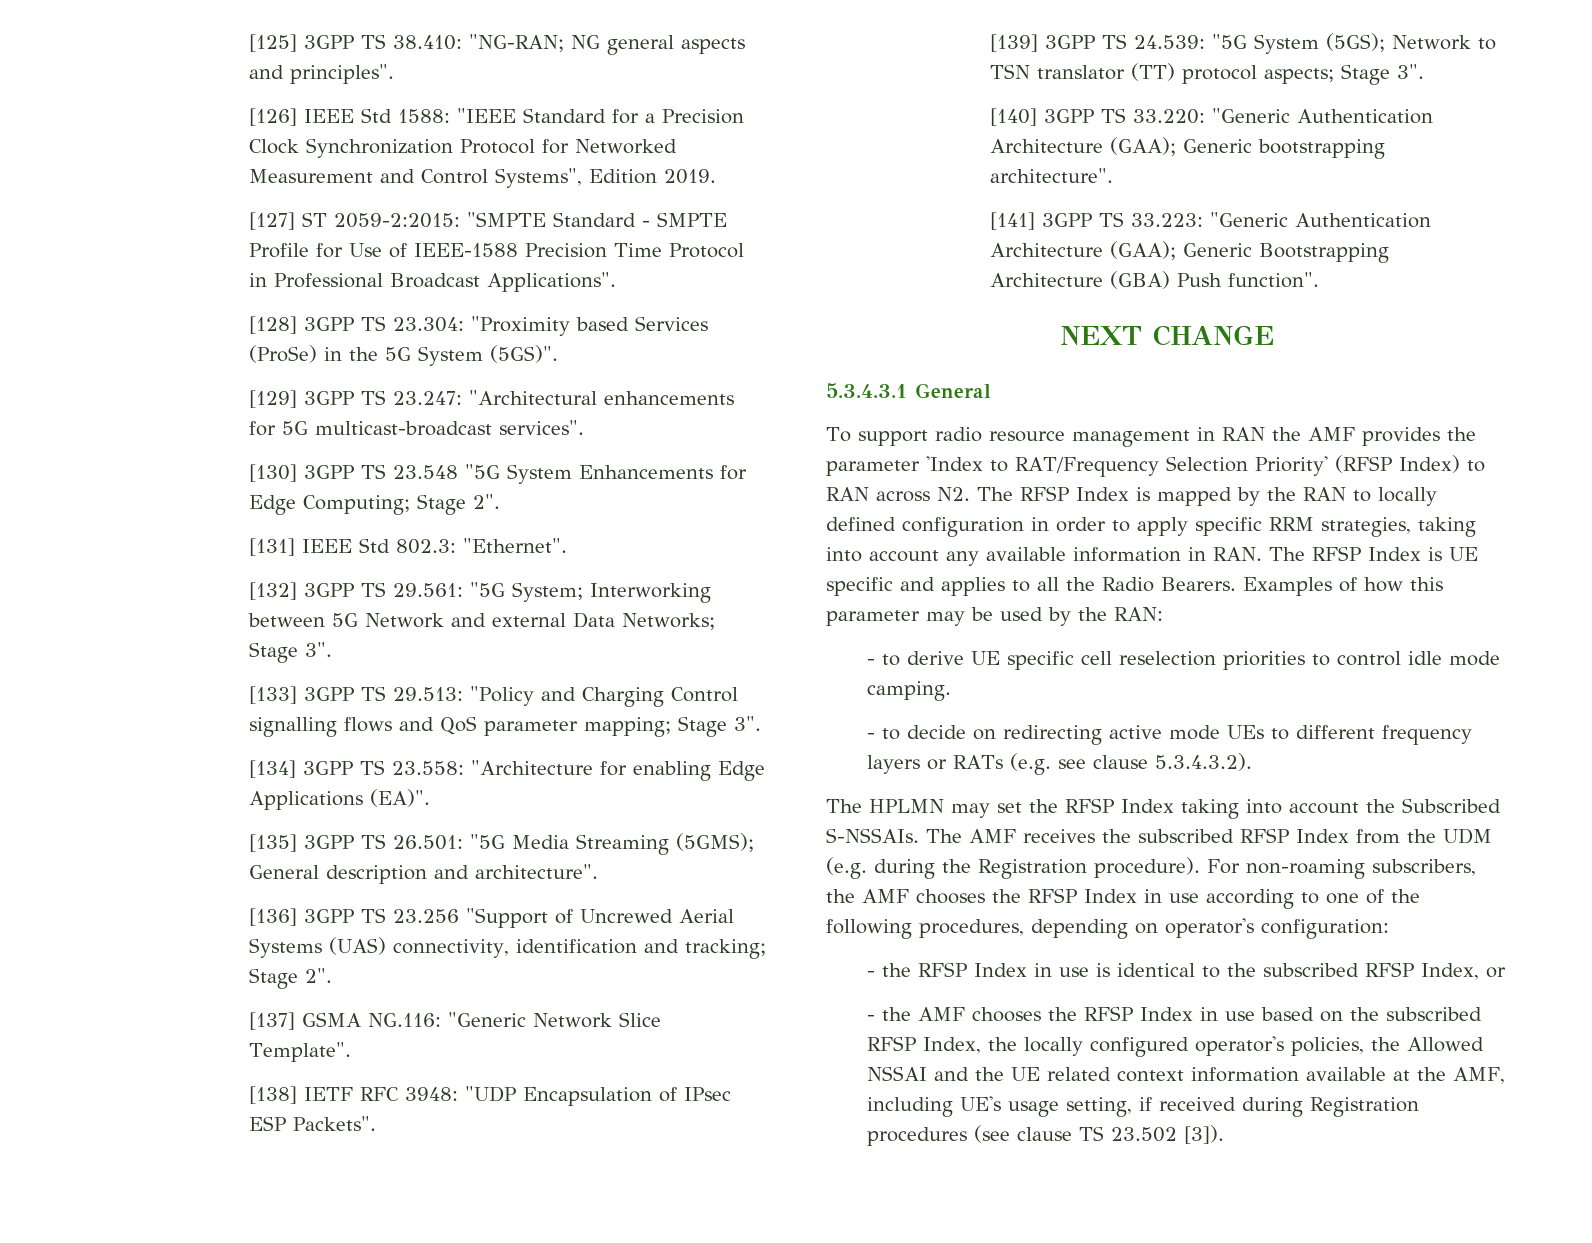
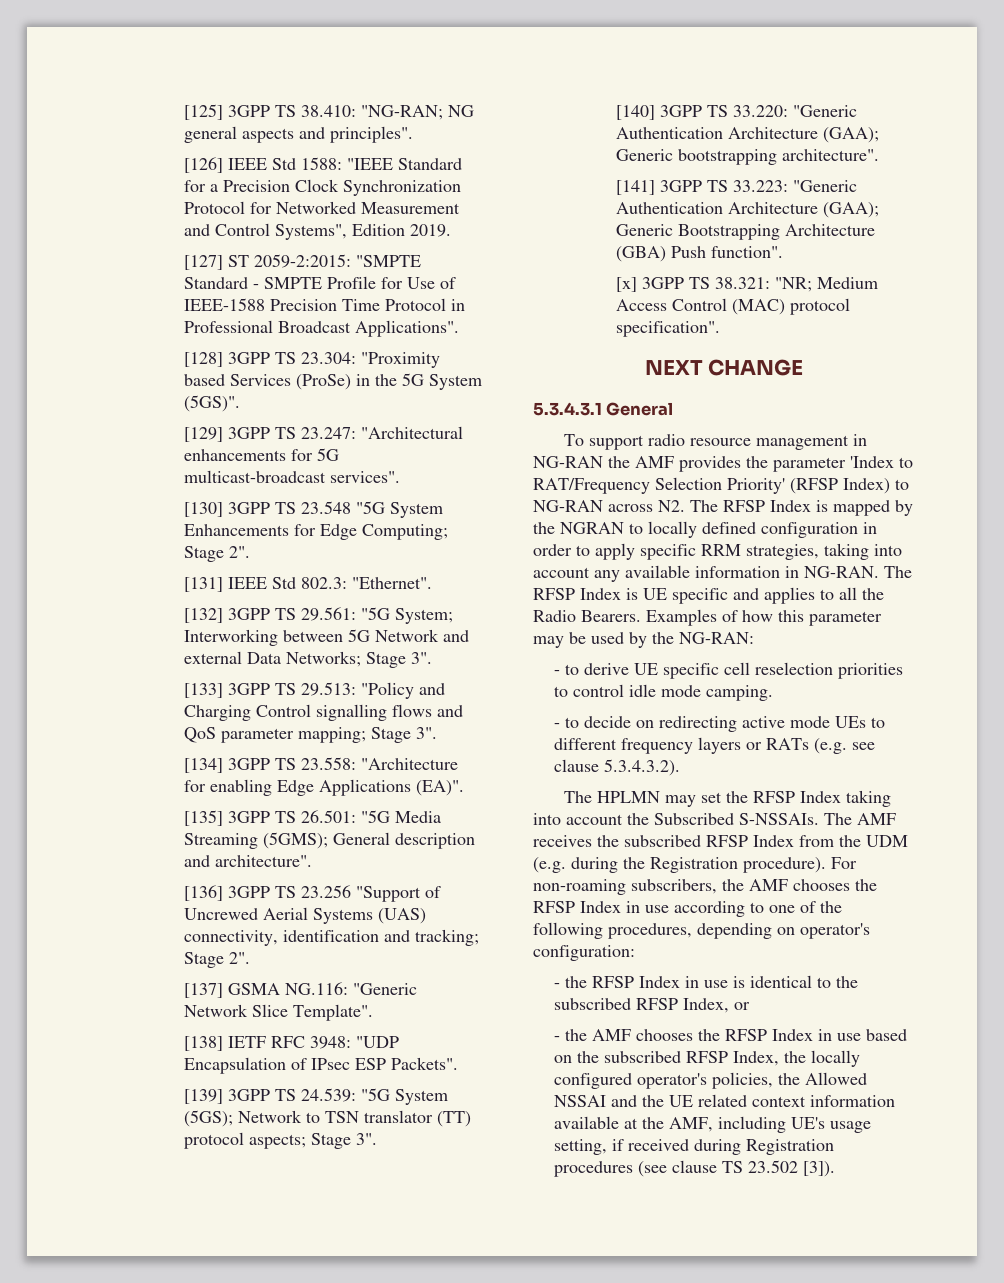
+ [x] 3GPP TS 38.321: "NR; Medium Access Control (MAC) protocol specification".
- To support radio resource management in RAN the AMF provides the parameter 'Index to RAT/Frequency Selection Priority' (RFSP Index) to RAN across N2. The RFSP Index is mapped by the RAN to locally defined configuration in order to apply specific RRM strategies, taking into account any available information in RAN. The RFSP Index is UE specific and applies to all the Radio Bearers.
+ To support radio resource management in NG-RAN the AMF provides the parameter 'Index to RAT/Frequency Selection Priority' (RFSP Index) to NG-RAN across N2. The RFSP Index is mapped by the NGRAN to locally defined configuration in order to apply specific RRM strategies, taking into account any available information in NG-RAN. The RFSP Index is UE specific and applies to all the Radio Bearers.
- Examples of how this parameter may be used by the RAN:
+ Examples of how this parameter may be used by the NG-RAN:

